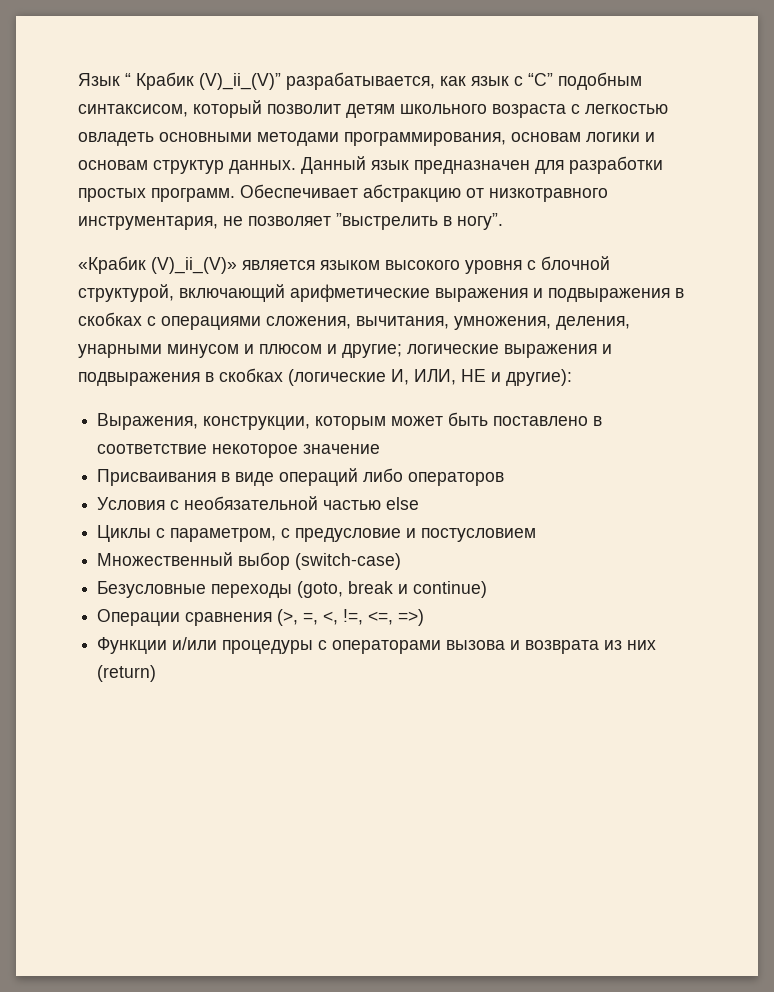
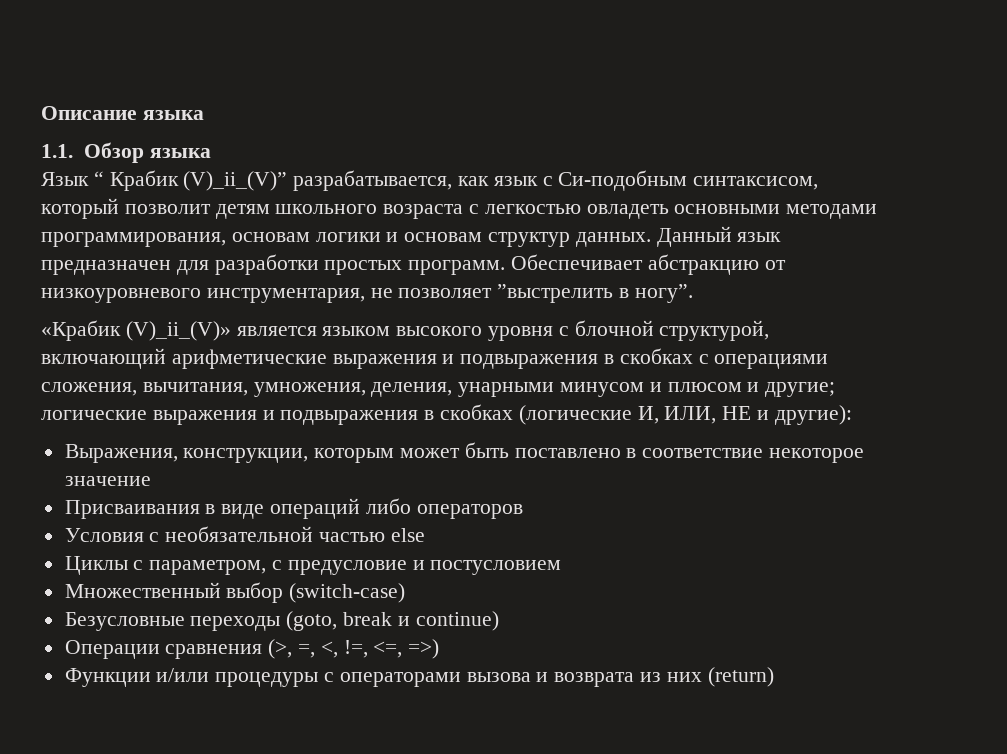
+ Описание языка
+ 1.1. Обзор языка
- Язык “ Крабик (V)_ii_(V)” разрабатывается, как язык с “С” подобным синтаксисом, который позволит детям школьного возраста с легкостью овладеть основными методами программирования, основам логики и основам структур данных.
+ Язык “ Крабик (V)_ii_(V)” разрабатывается, как язык с Си-подобным синтаксисом, который позволит детям школьного возраста с легкостью овладеть основными методами программирования, основам логики и основам структур данных.
- Обеспечивает абстракцию от низкотравного инструментария, не позволяет ”выстрелить в ногу”.
+ Обеспечивает абстракцию от низкоуровневого инструментария, не позволяет ”выстрелить в ногу”.

